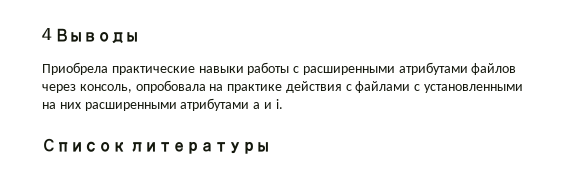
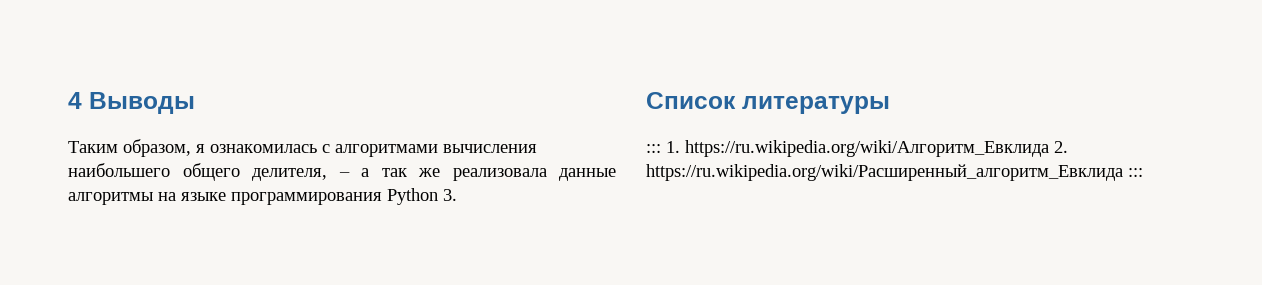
- Приобрела практические навыки работы с расширенными атрибутами файлов через консоль, опробовала на практике действия с файлами с установленными на них расширенными атрибутами a и i.
+ Таким образом, я ознакомилась с алгоритмами вычисления наибольшего общего делителя, – а так же реализовала данные алгоритмы на языке программирования Python 3.
  Список литературы
+ ::: 1. https://ru.wikipedia.org/wiki/Алгоритм_Евклида 2. https://ru.wikipedia.org/wiki/Расширенный_алгоритм_Евклида :::

